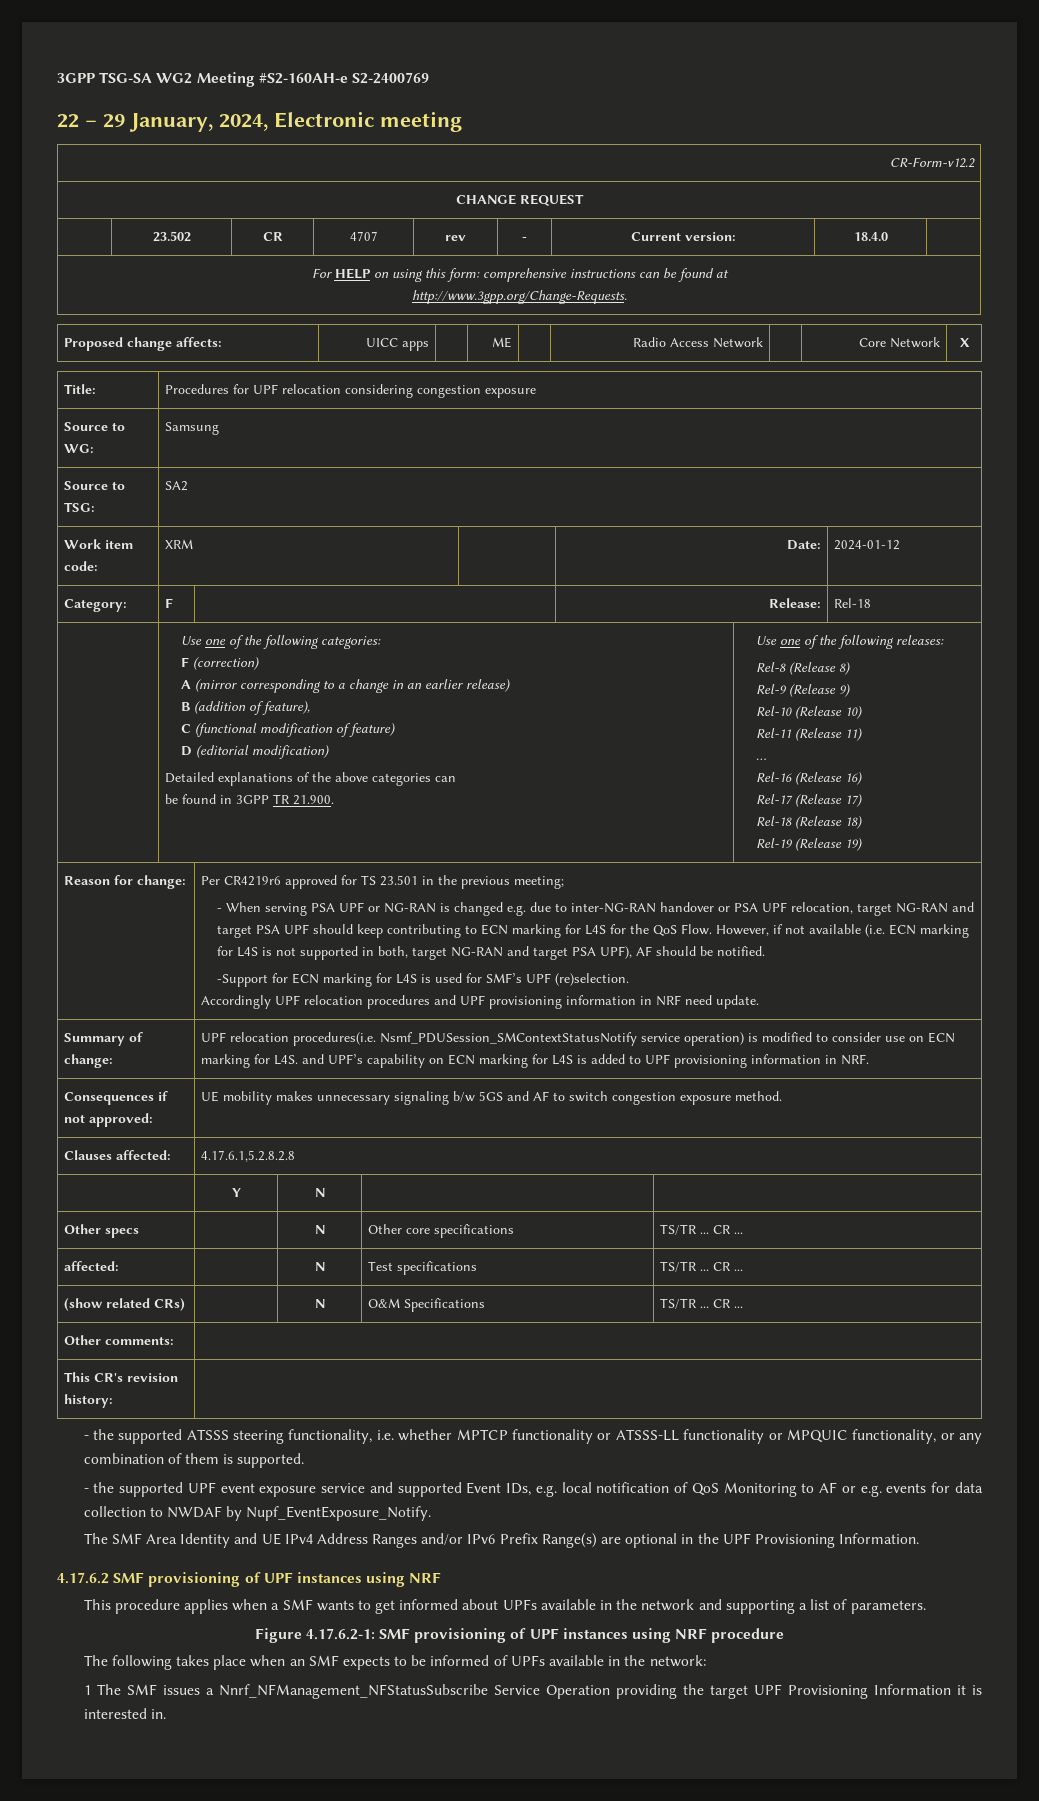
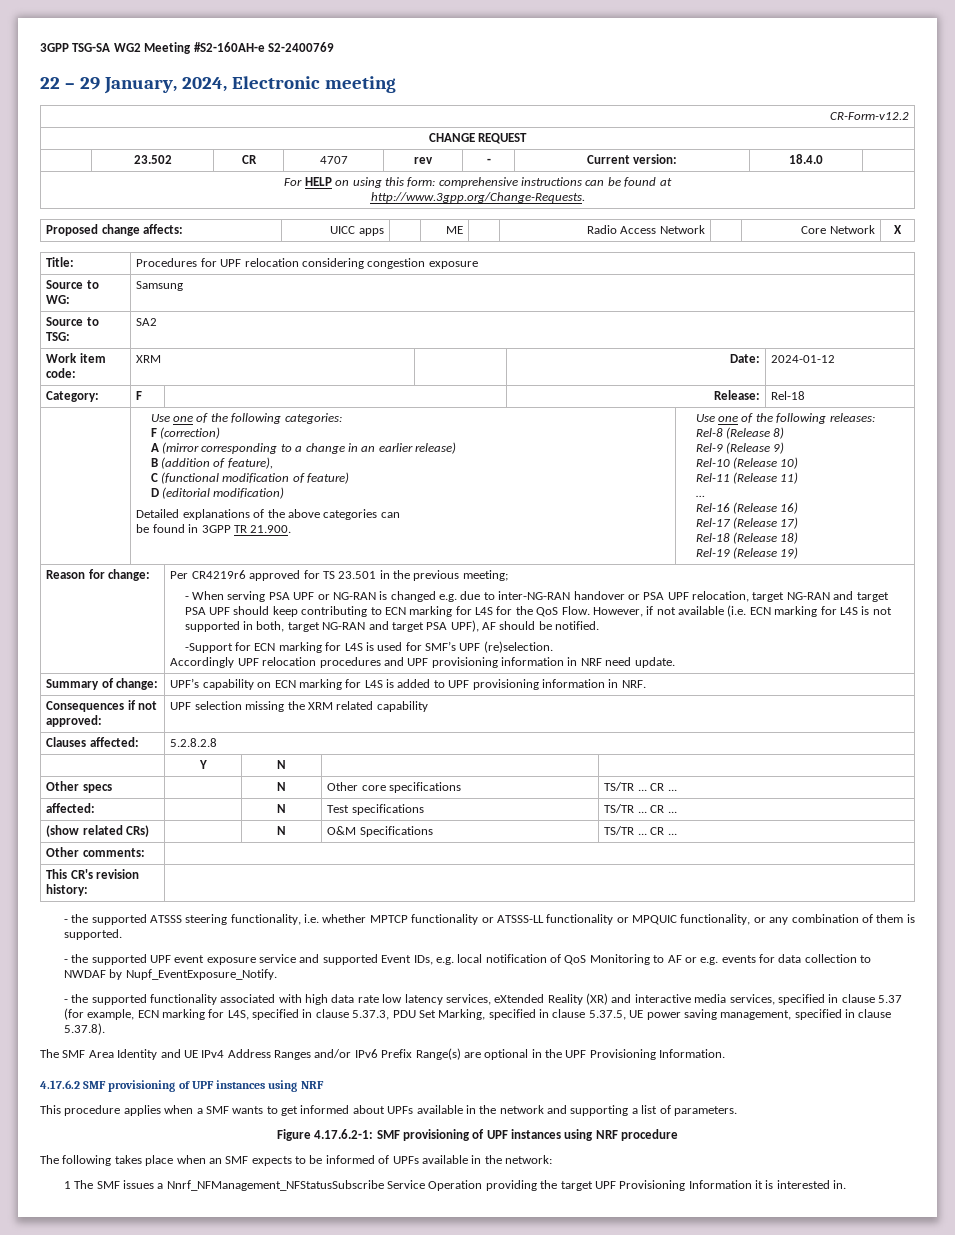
- Summary of change: | UPF relocation procedures(i.e. Nsmf_PDUSession_SMContextStatusNotify service operation) is modified to consider use on ECN marking for L4S. and UPF’s capability on ECN marking for L4S is added to UPF provisioning information in NRF.
+ Summary of change: | UPF’s capability on ECN marking for L4S is added to UPF provisioning information in NRF.
- Consequences if not approved: | UE mobility makes unnecessary signaling b/w 5GS and AF to switch congestion exposure method.
+ Consequences if not approved: | UPF selection missing the XRM related capability
- Clauses affected: | 4.17.6.1,5.2.8.2.8
+ Clauses affected: | 5.2.8.2.8
+ - the supported functionality associated with high data rate low latency services, eXtended Reality (XR) and interactive media services, specified in clause 5.37 (for example, ECN marking for L4S, specified in clause 5.37.3, PDU Set Marking, specified in clause 5.37.5, UE power saving management, specified in clause 5.37.8).

